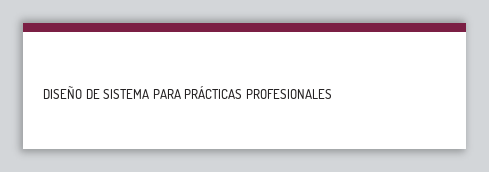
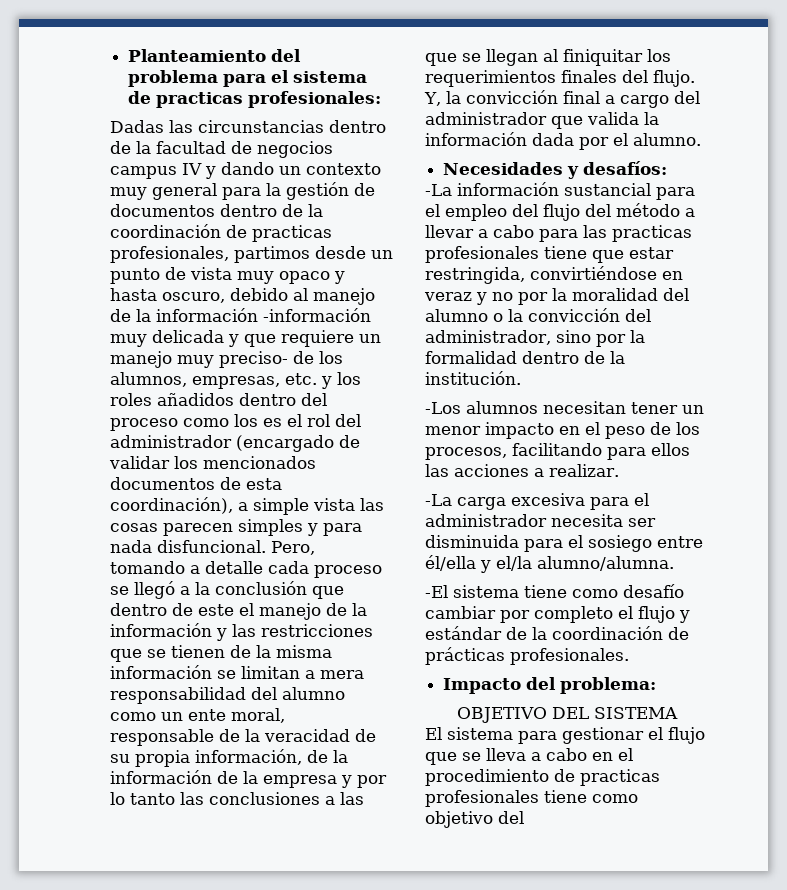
- DISEÑO DE SISTEMA PARA PRÁCTICAS PROFESIONALES
+ Planteamiento del problema para el sistema de practicas profesionales:
+ Dadas las circunstancias dentro de la facultad de negocios campus IV y dando un contexto muy general para la gestión de documentos dentro de la coordinación de practicas profesionales, partimos desde un punto de vista muy opaco y hasta oscuro, debido al manejo de la información -información muy delicada y que requiere un manejo muy preciso- de los alumnos, empresas, etc. y los roles añadidos dentro del proceso como los es el rol del administrador (encargado de validar los mencionados documentos de esta coordinación), a simple vista las cosas parecen simples y para nada disfuncional. Pero, tomando a detalle cada proceso se llegó a la conclusión que dentro de este el manejo de la información y las restricciones que se tienen de la misma información se limitan a mera responsabilidad del alumno como un ente moral, responsable de la veracidad de su propia información, de la información de la empresa y por lo tanto las conclusiones a las que se llegan al finiquitar los requerimientos finales del flujo. Y, la convicción final a cargo del administrador que valida la información dada por el alumno.
+ Necesidades y desafíos:
+ -La información sustancial para el empleo del flujo del método a llevar a cabo para las practicas profesionales tiene que estar restringida, convirtiéndose en veraz y no por la moralidad del alumno o la convicción del administrador, sino por la formalidad dentro de la institución.
+ -Los alumnos necesitan tener un menor impacto en el peso de los procesos, facilitando para ellos las acciones a realizar.
+ -La carga excesiva para el administrador necesita ser disminuida para el sosiego entre él/ella y el/la alumno/alumna.
+ -El sistema tiene como desafío cambiar por completo el flujo y estándar de la coordinación de prácticas profesionales.
+ Impacto del problema:
+ OBJETIVO DEL SISTEMA
+ El sistema para gestionar el flujo que se lleva a cabo en el procedimiento de practicas profesionales tiene como objetivo del

